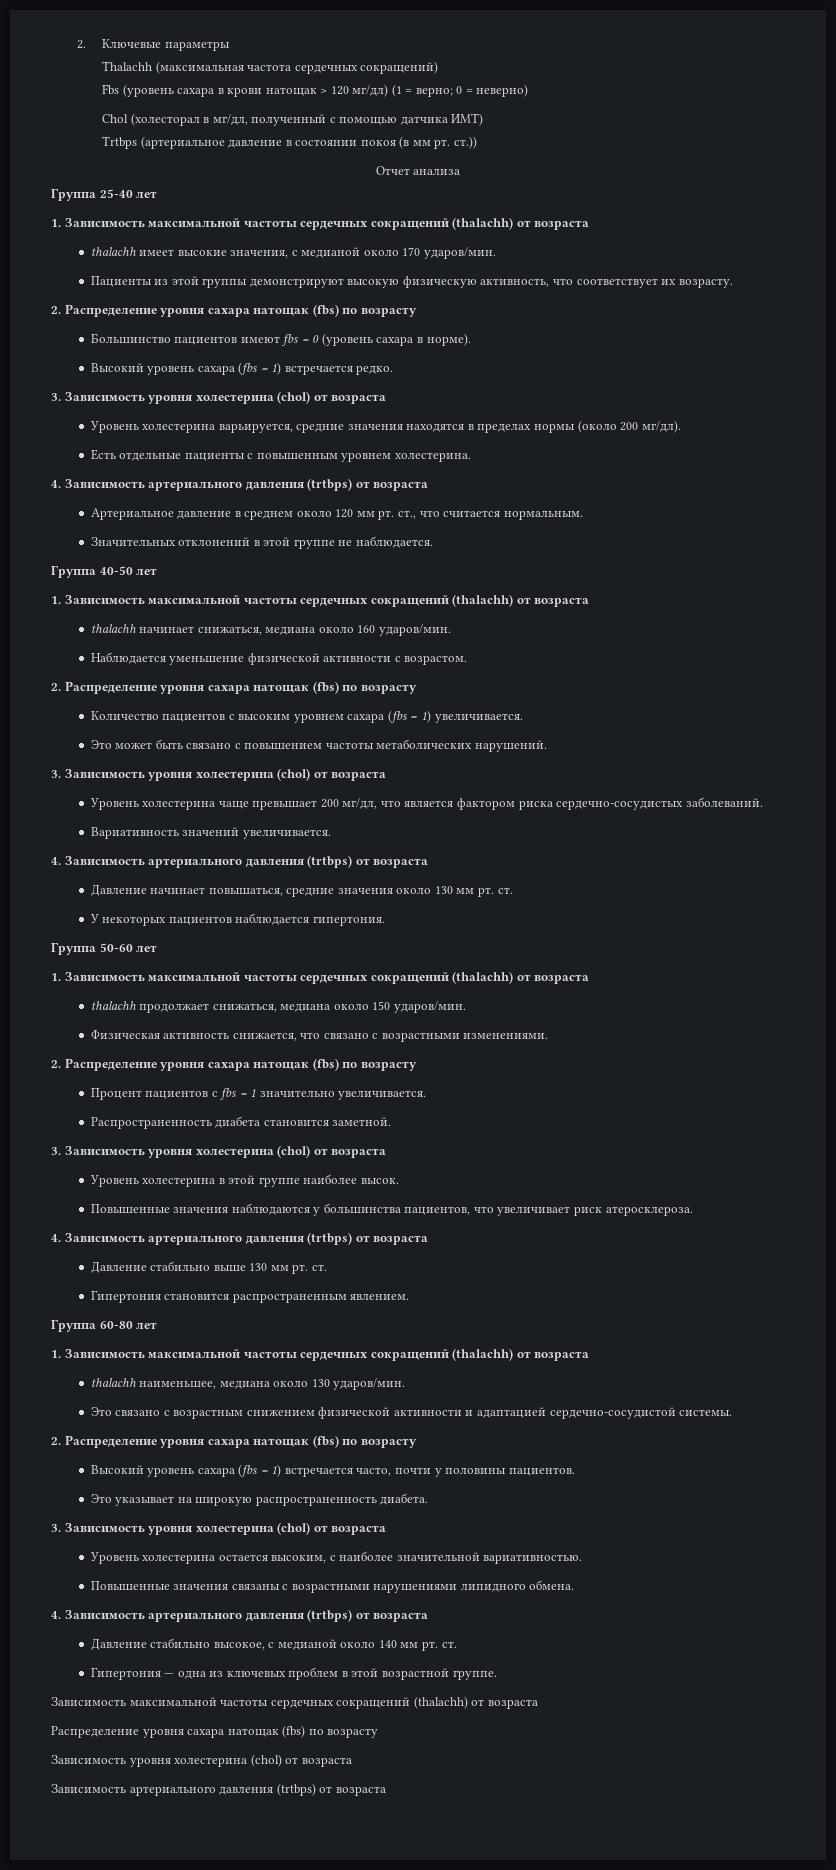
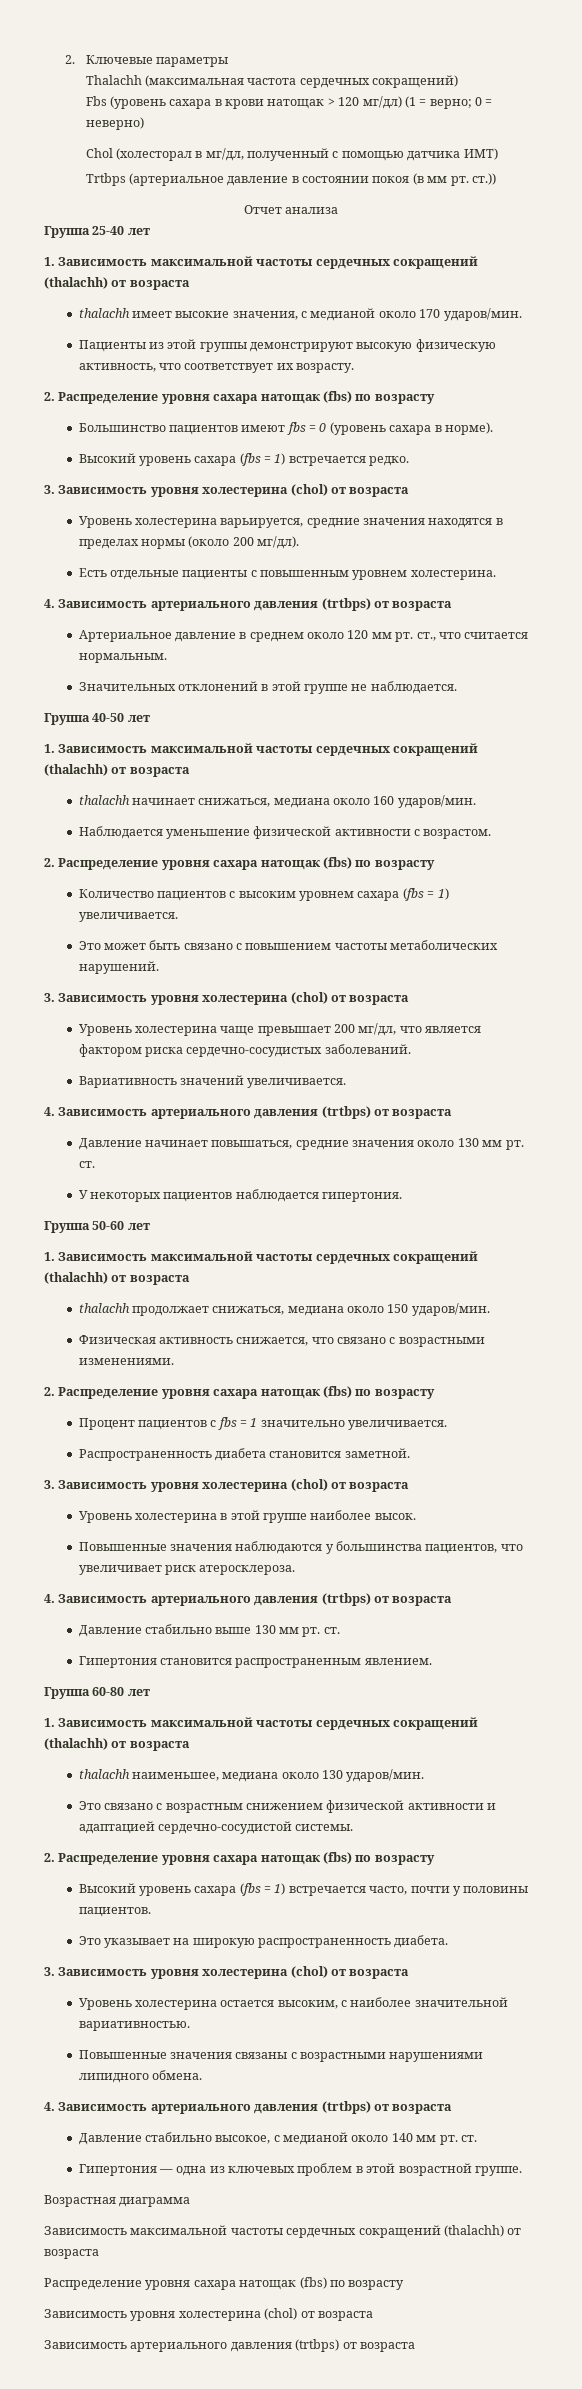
+ Возрастная диаграмма

